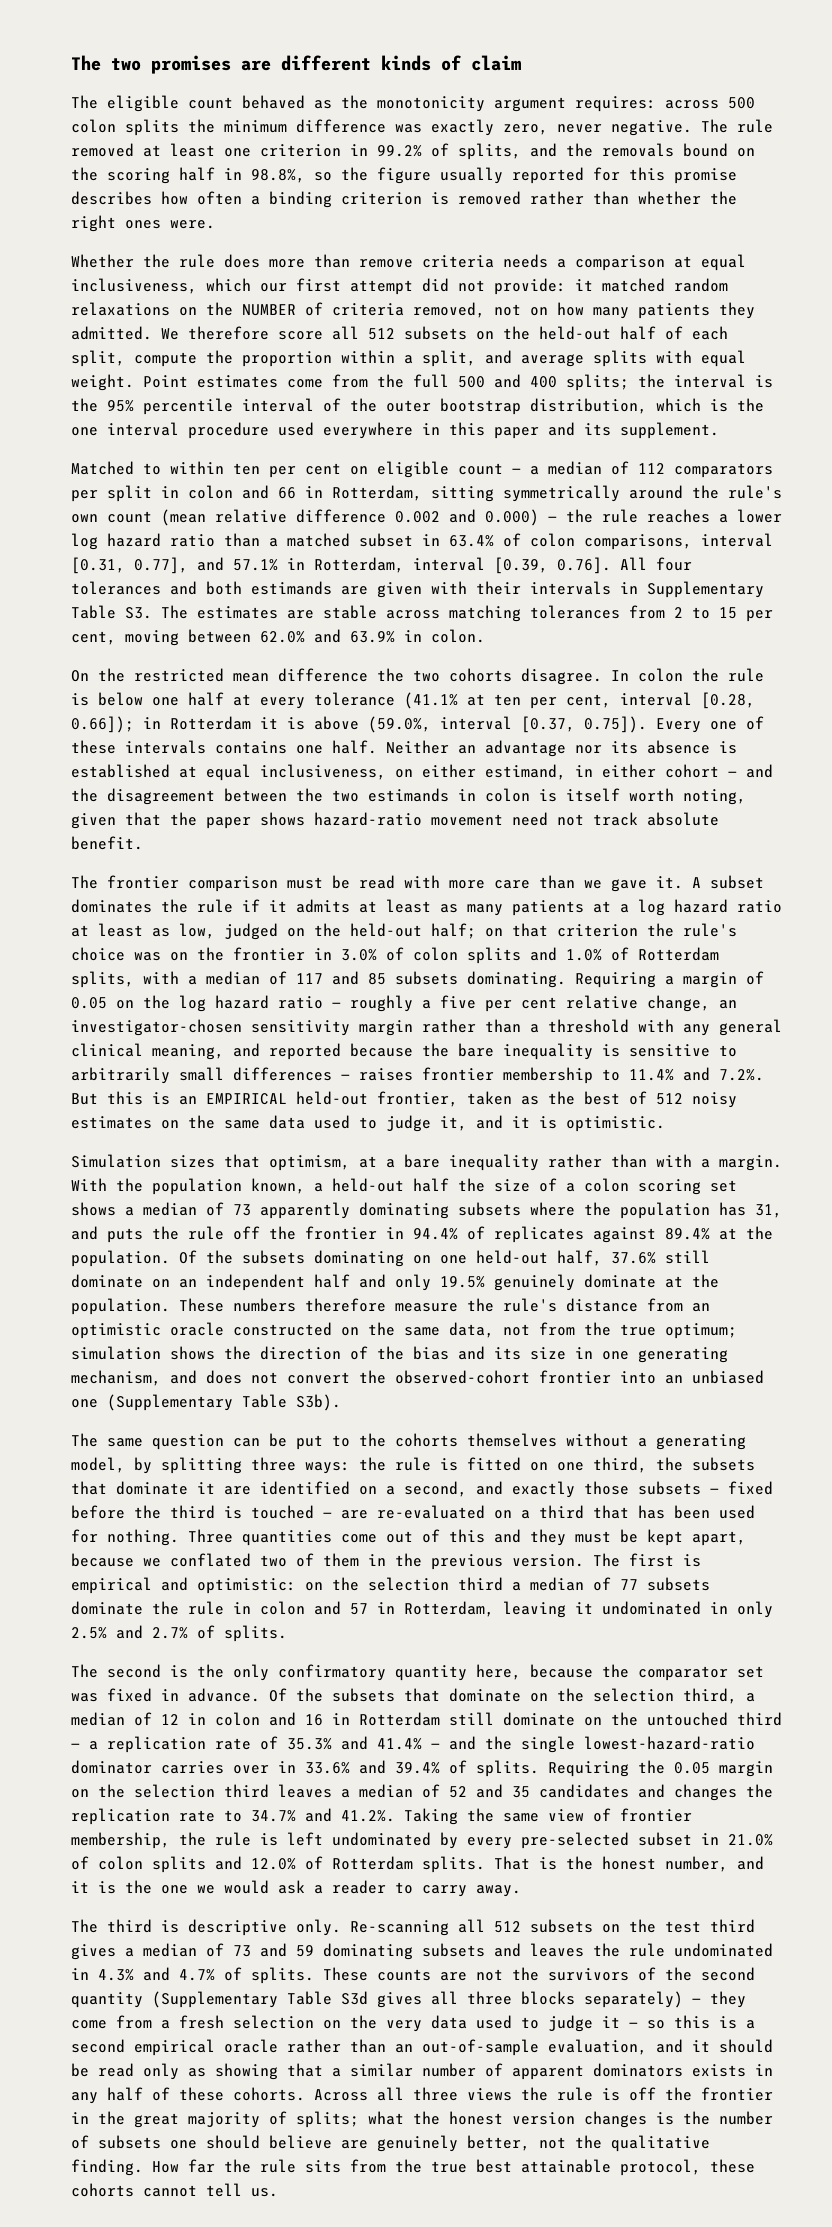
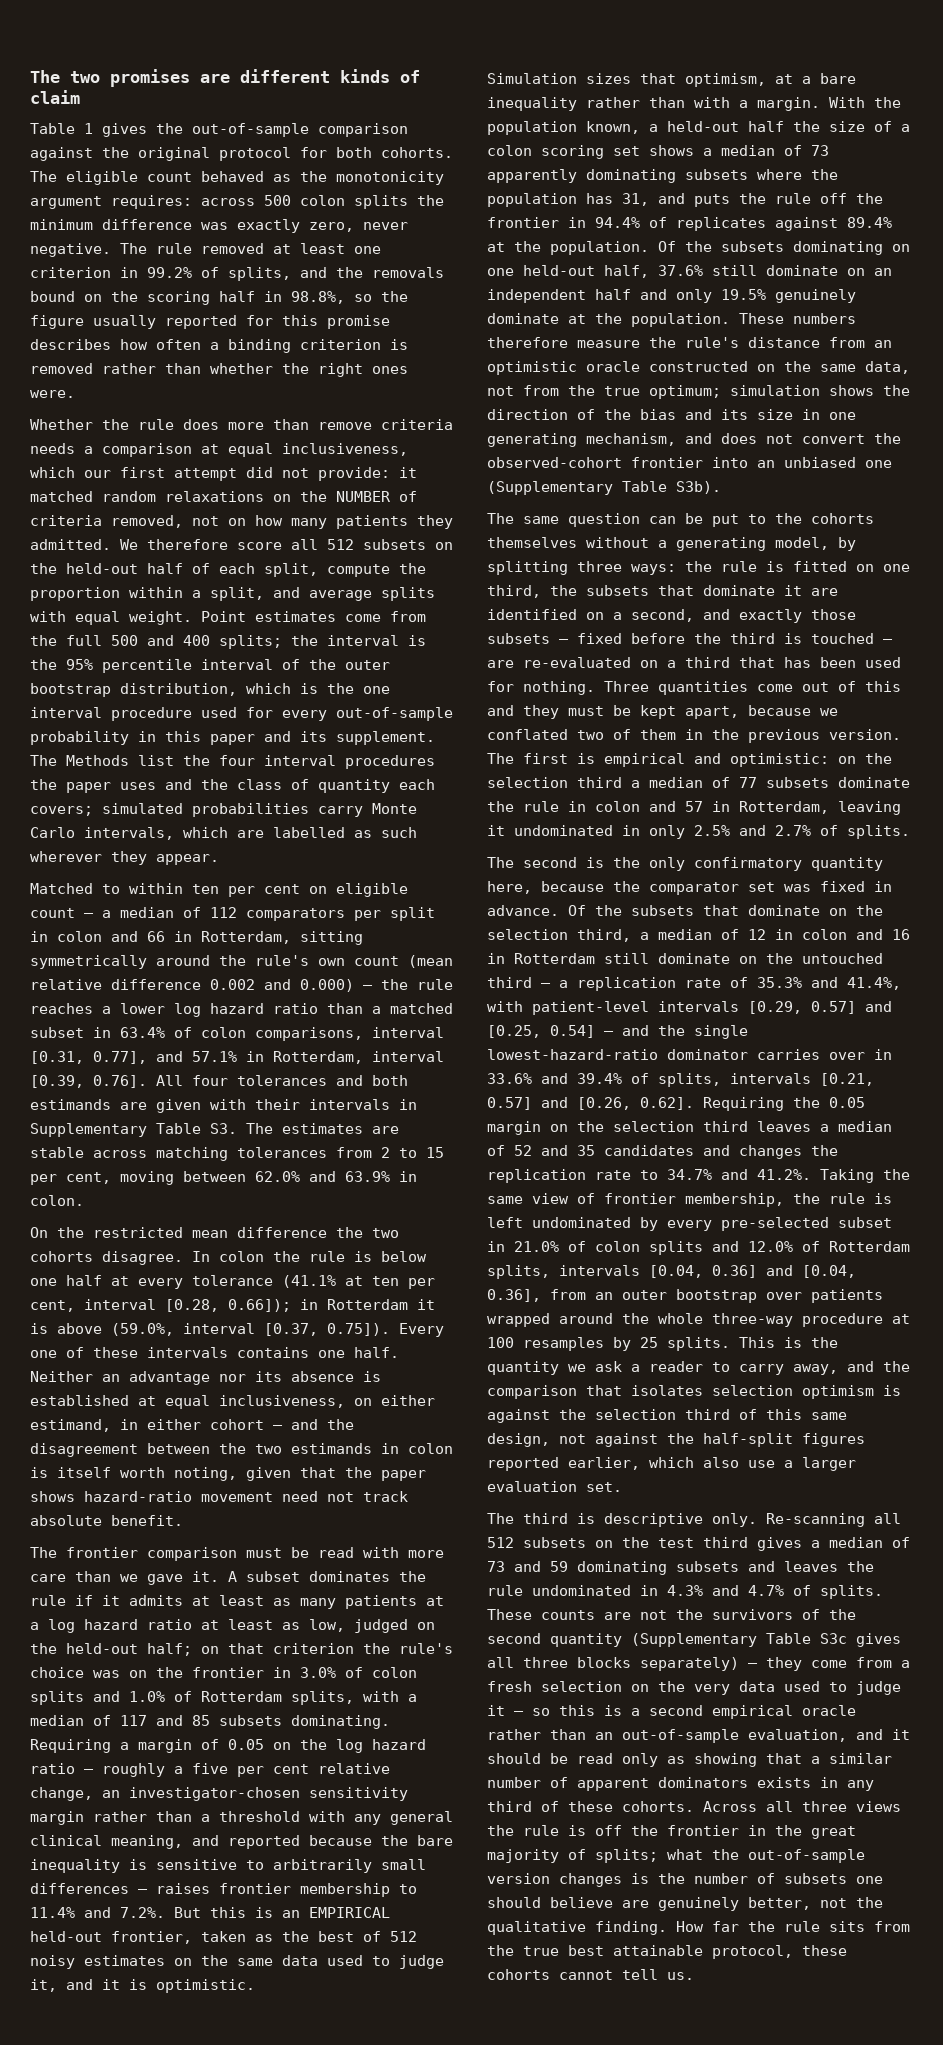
+ Table 1 gives the out-of-sample comparison against the original protocol for both cohorts.
- Point estimates come from the full 500 and 400 splits; the interval is the 95% percentile interval of the outer bootstrap distribution, which is the one interval procedure used everywhere in this paper and its supplement.
+ Point estimates come from the full 500 and 400 splits; the interval is the 95% percentile interval of the outer bootstrap distribution, which is the one interval procedure used for every out-of-sample probability in this paper and its supplement. The Methods list the four interval procedures the paper uses and the class of quantity each covers; simulated probabilities carry Monte Carlo intervals, which are labelled as such wherever they appear.
- Of the subsets that dominate on the selection third, a median of 12 in colon and 16 in Rotterdam still dominate on the untouched third — a replication rate of 35.3% and 41.4% — and the single lowest-hazard-ratio dominator carries over in 33.6% and 39.4% of splits. Requiring the 0.05 margin on the selection third leaves a median of 52 and 35 candidates and changes the replication rate to 34.7% and 41.2%. Taking the same view of frontier membership, the rule is left undominated by every pre-selected subset in 21.0% of colon splits and 12.0% of Rotterdam splits. That is the honest number, and it is the one we would ask a reader to carry away.
+ Of the subsets that dominate on the selection third, a median of 12 in colon and 16 in Rotterdam still dominate on the untouched third — a replication rate of 35.3% and 41.4%, with patient-level intervals [0.29, 0.57] and [0.25, 0.54] — and the single lowest-hazard-ratio dominator carries over in 33.6% and 39.4% of splits, intervals [0.21, 0.57] and [0.26, 0.62]. Requiring the 0.05 margin on the selection third leaves a median of 52 and 35 candidates and changes the replication rate to 34.7% and 41.2%. Taking the same view of frontier membership, the rule is left undominated by every pre-selected subset in 21.0% of colon splits and 12.0% of Rotterdam splits, intervals [0.04, 0.36] and [0.04, 0.36], from an outer bootstrap over patients wrapped around the whole three-way procedure at 100 resamples by 25 splits. This is the quantity we ask a reader to carry away, and the comparison that isolates selection optimism is against the selection third of this same design, not against the half-split figures reported earlier, which also use a larger evaluation set.
- These counts are not the survivors of the second quantity (Supplementary Table S3d gives all three blocks separately) — they come from a fresh selection on the very data used to judge it — so this is a second empirical oracle rather than an out-of-sample evaluation, and it should be read only as showing that a similar number of apparent dominators exists in any half of these cohorts.
+ These counts are not the survivors of the second quantity (Supplementary Table S3c gives all three blocks separately) — they come from a fresh selection on the very data used to judge it — so this is a second empirical oracle rather than an out-of-sample evaluation, and it should be read only as showing that a similar number of apparent dominators exists in any third of these cohorts.
- Across all three views the rule is off the frontier in the great majority of splits; what the honest version changes is the number of subsets one should believe are genuinely better, not the qualitative finding.
+ Across all three views the rule is off the frontier in the great majority of splits; what the out-of-sample version changes is the number of subsets one should believe are genuinely better, not the qualitative finding.

